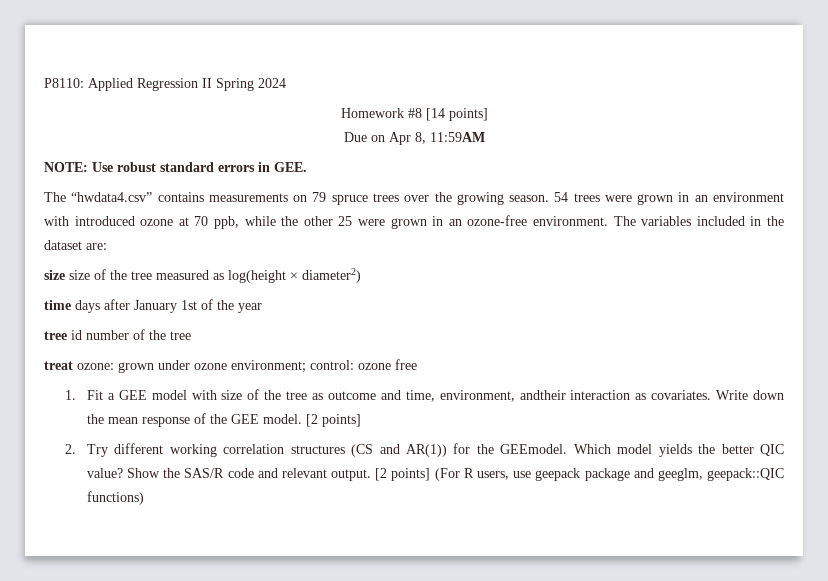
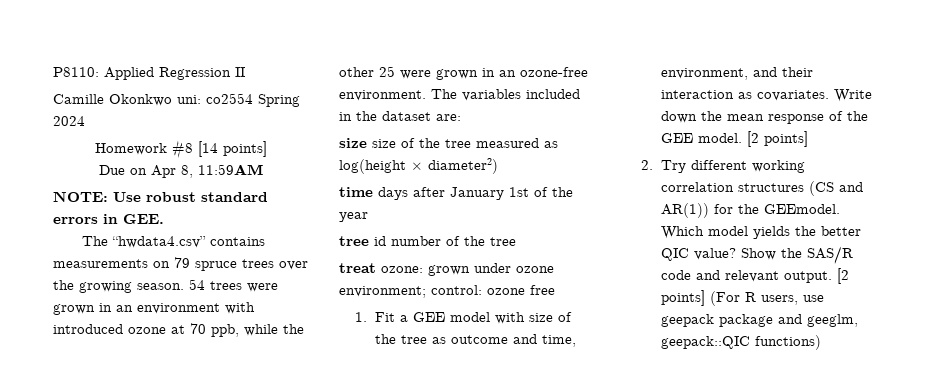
- P8110: Applied Regression II Spring 2024
+ P8110: Applied Regression II
+ Camille Okonkwo uni: co2554 Spring 2024
- 1. Fit a GEE model with size of the tree as outcome and time, environment, andtheir interaction as covariates.
+ 1. Fit a GEE model with size of the tree as outcome and time, environment, and their interaction as covariates.

